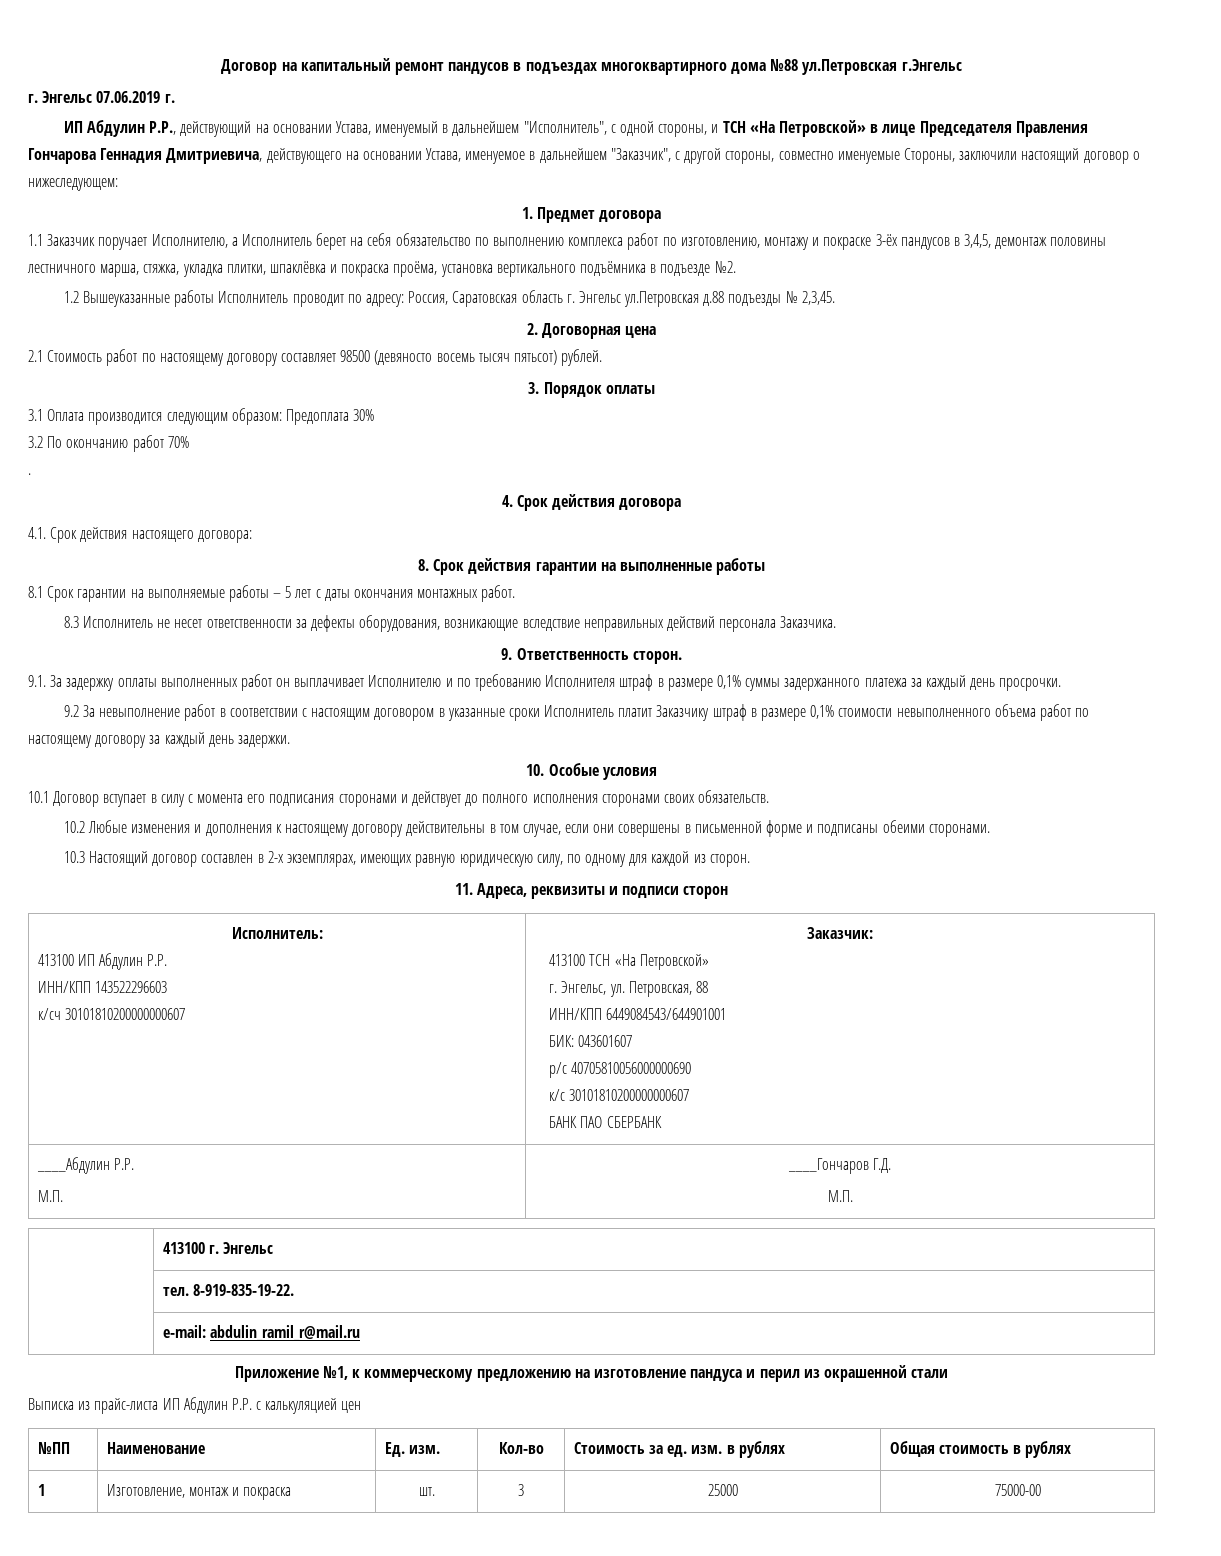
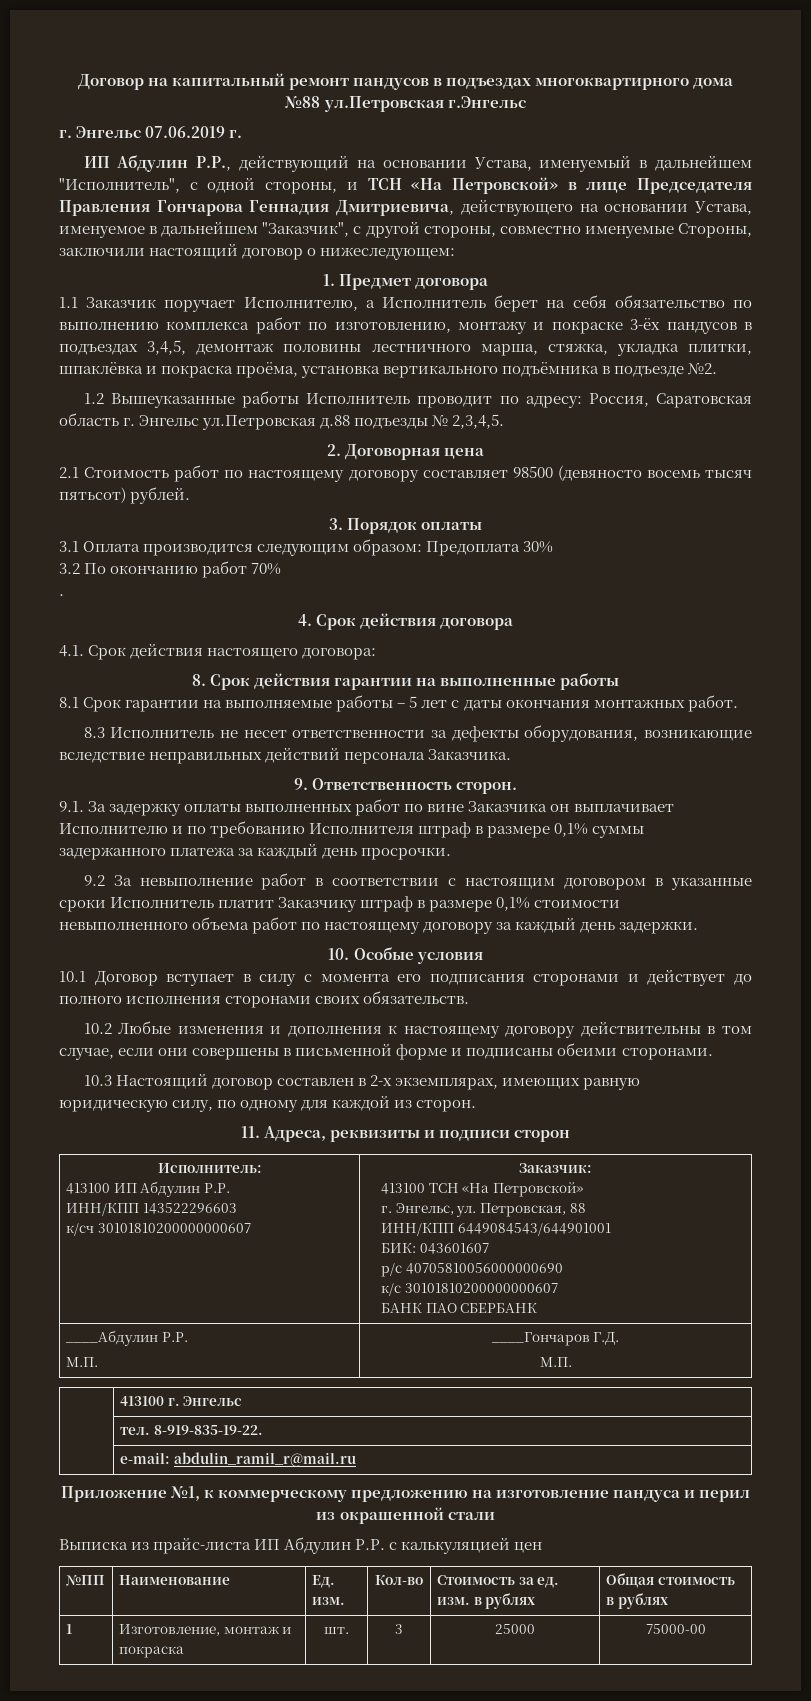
- 1.1 Заказчик поручает Исполнителю, а Исполнитель берет на себя обязательство по выполнению комплекса работ по изготовлению, монтажу и покраске 3-ёх пандусов в 3,4,5, демонтаж половины лестничного марша, стяжка, укладка плитки, шпаклёвка и покраска проёма, установка вертикального подъёмника в подъезде №2.
+ 1.1 Заказчик поручает Исполнителю, а Исполнитель берет на себя обязательство по выполнению комплекса работ по изготовлению, монтажу и покраске 3-ёх пандусов в подъездах 3,4,5, демонтаж половины лестничного марша, стяжка, укладка плитки, шпаклёвка и покраска проёма, установка вертикального подъёмника в подъезде №2.
- 1.2 Вышеуказанные работы Исполнитель проводит по адресу: Россия, Саратовская область г. Энгельс ул.Петровская д.88 подъезды № 2,3,45.
+ 1.2 Вышеуказанные работы Исполнитель проводит по адресу: Россия, Саратовская область г. Энгельс ул.Петровская д.88 подъезды № 2,3,4,5.
- 9.1. За задержку оплаты выполненных работ он выплачивает Исполнителю и по требованию Исполнителя штраф в размере 0,1% суммы задержанного платежа за каждый день просрочки.
+ 9.1. За задержку оплаты выполненных работ по вине Заказчика он выплачивает Исполнителю и по требованию Исполнителя штраф в размере 0,1% суммы задержанного платежа за каждый день просрочки.

